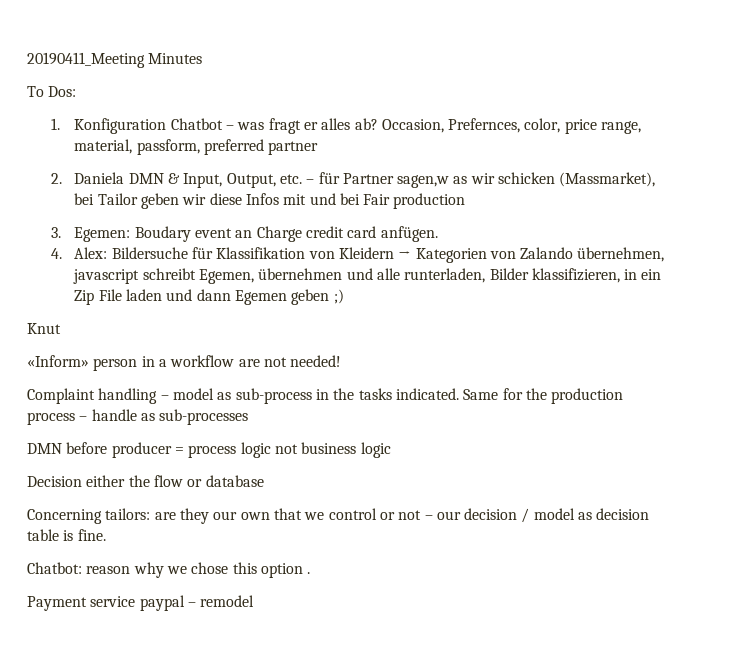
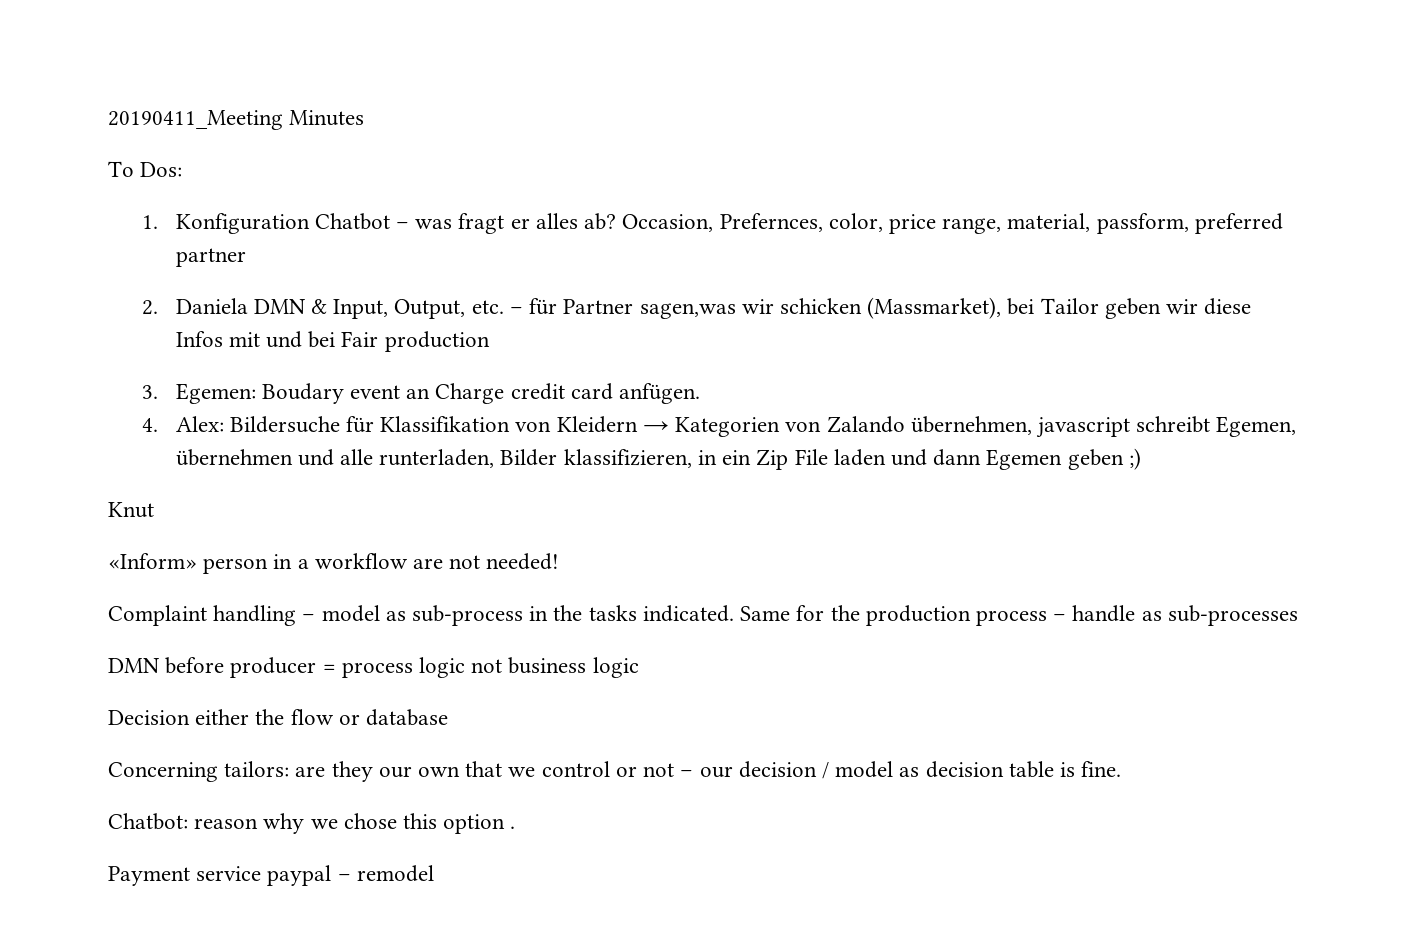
- 2. Daniela DMN & Input, Output, etc. – für Partner sagen,w as wir schicken (Massmarket), bei Tailor geben wir diese Infos mit und bei Fair production
+ 2. Daniela DMN & Input, Output, etc. – für Partner sagen,was wir schicken (Massmarket), bei Tailor geben wir diese Infos mit und bei Fair production

